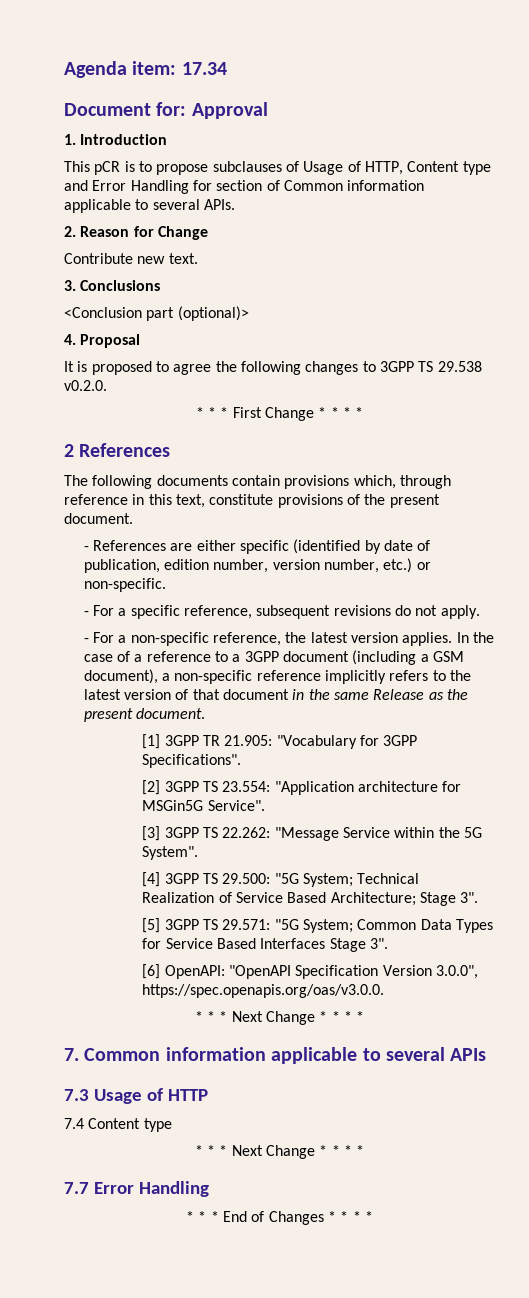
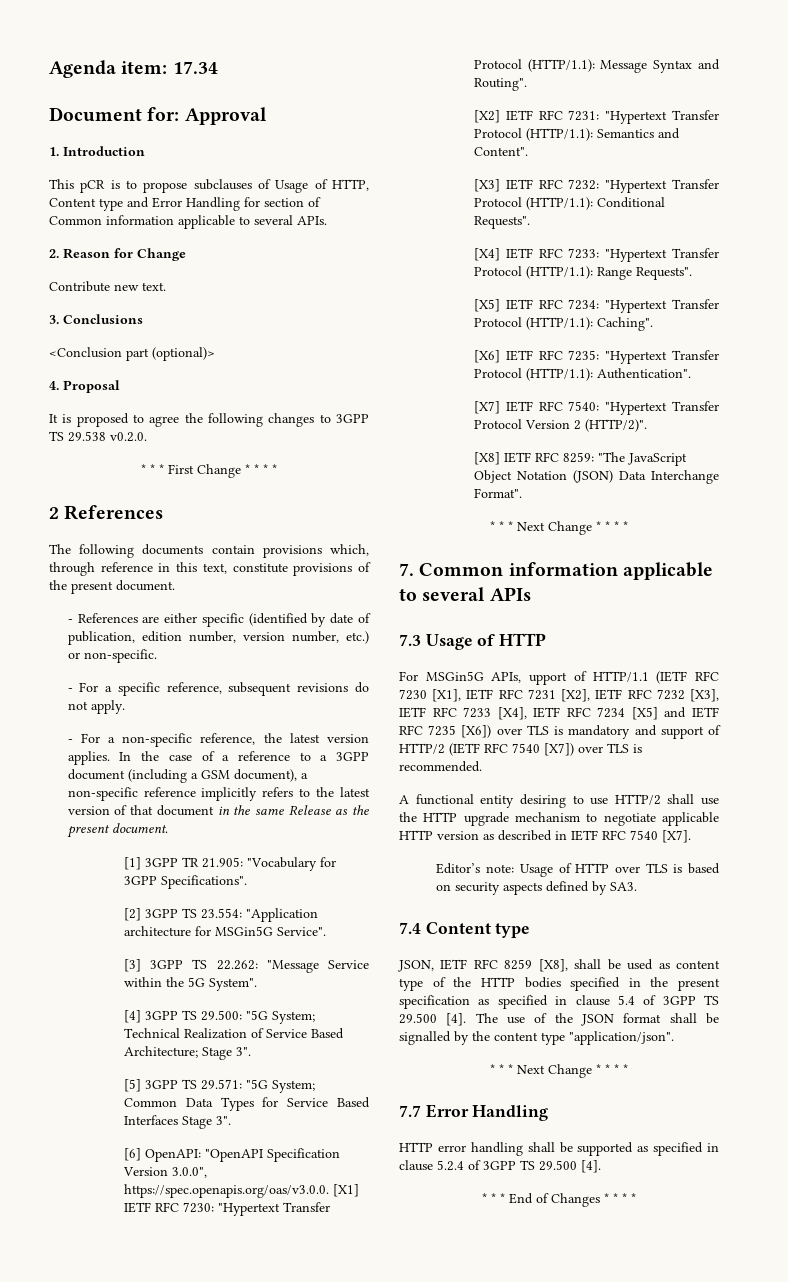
- [6] OpenAPI: "OpenAPI Specification Version 3.0.0", https://spec.openapis.org/oas/v3.0.0.
+ [6] OpenAPI: "OpenAPI Specification Version 3.0.0", https://spec.openapis.org/oas/v3.0.0. [X1] IETF RFC 7230: "Hypertext Transfer Protocol (HTTP/1.1): Message Syntax and Routing".
+ [X2] IETF RFC 7231: "Hypertext Transfer Protocol (HTTP/1.1): Semantics and Content".
+ [X3] IETF RFC 7232: "Hypertext Transfer Protocol (HTTP/1.1): Conditional Requests".
+ [X4] IETF RFC 7233: "Hypertext Transfer Protocol (HTTP/1.1): Range Requests".
+ [X5] IETF RFC 7234: "Hypertext Transfer Protocol (HTTP/1.1): Caching".
+ [X6] IETF RFC 7235: "Hypertext Transfer Protocol (HTTP/1.1): Authentication".
+ [X7] IETF RFC 7540: "Hypertext Transfer Protocol Version 2 (HTTP/2)".
+ [X8] IETF RFC 8259: "The JavaScript Object Notation (JSON) Data Interchange Format".
+ For MSGin5G APIs, upport of HTTP/1.1 (IETF RFC 7230 [X1], IETF RFC 7231 [X2], IETF RFC 7232 [X3], IETF RFC 7233 [X4], IETF RFC 7234 [X5] and IETF RFC 7235 [X6]) over TLS is mandatory and support of HTTP/2 (IETF RFC 7540 [X7]) over TLS is recommended.
+ A functional entity desiring to use HTTP/2 shall use the HTTP upgrade mechanism to negotiate applicable HTTP version as described in IETF RFC 7540 [X7].
+ Editor’s note: Usage of HTTP over TLS is based on security aspects defined by SA3.
  7.4 Content type
+ JSON, IETF RFC 8259 [X8], shall be used as content type of the HTTP bodies specified in the present specification as specified in clause 5.4 of 3GPP TS 29.500 [4]. The use of the JSON format shall be signalled by the content type "application/json".
+ HTTP error handling shall be supported as specified in clause 5.2.4 of 3GPP TS 29.500 [4].

